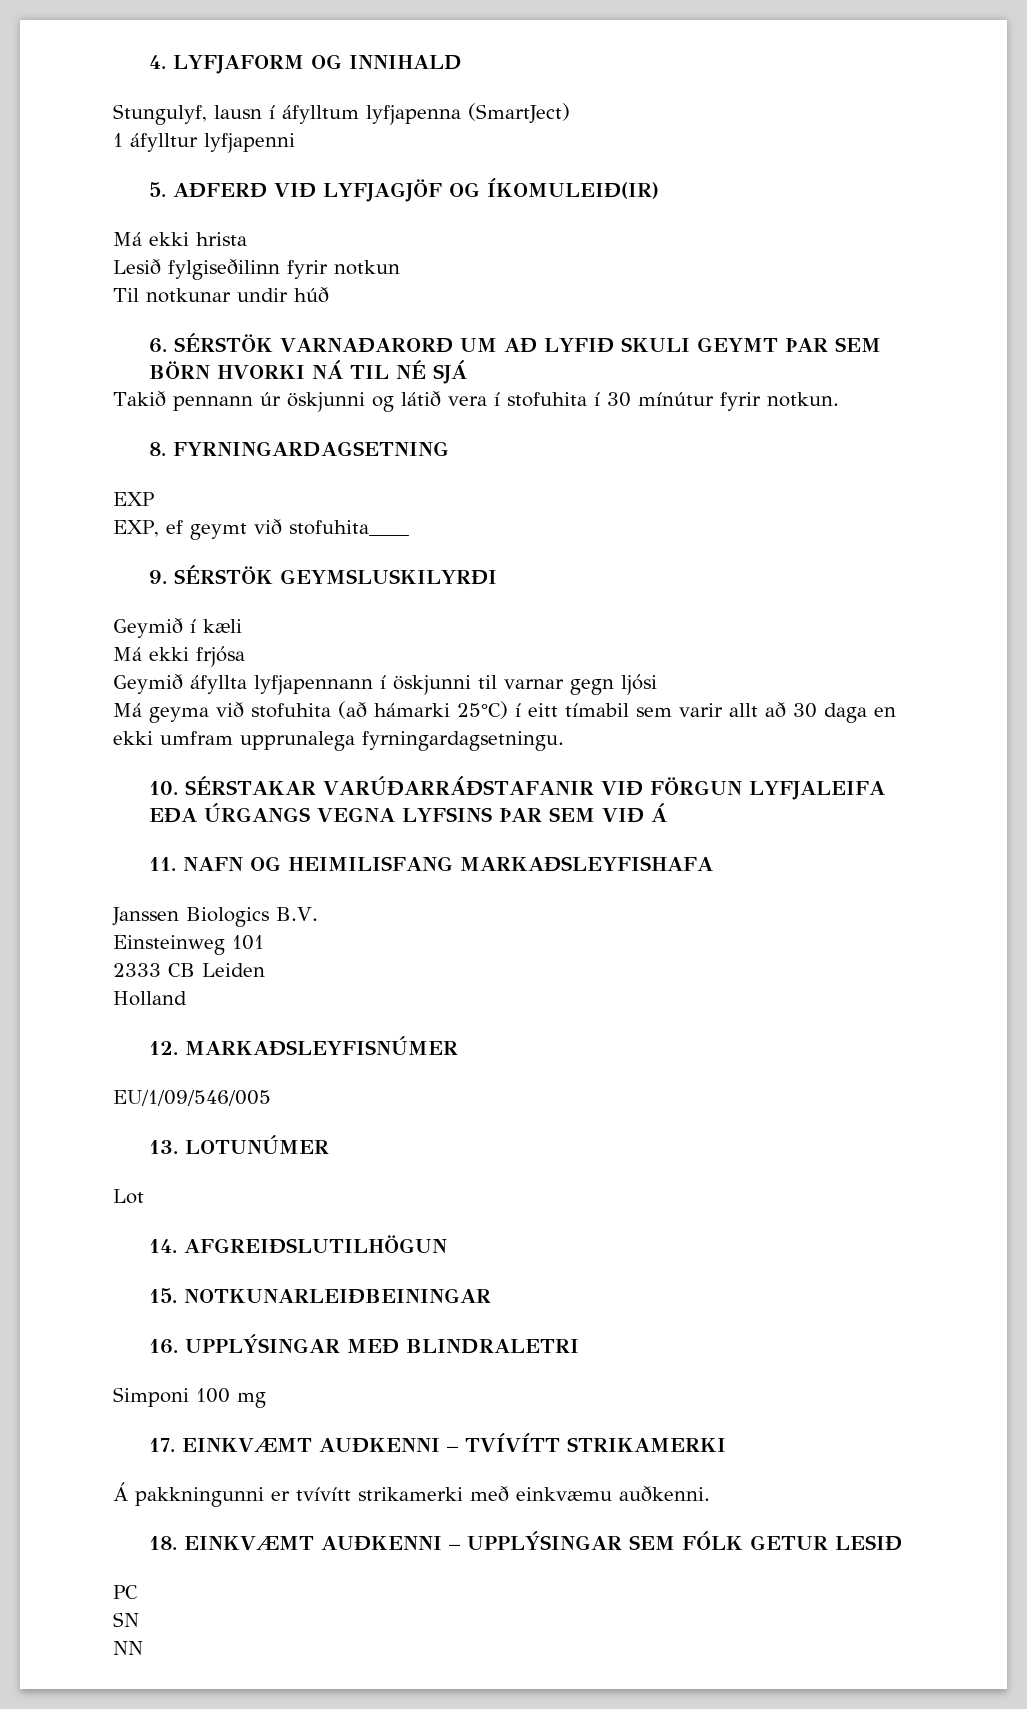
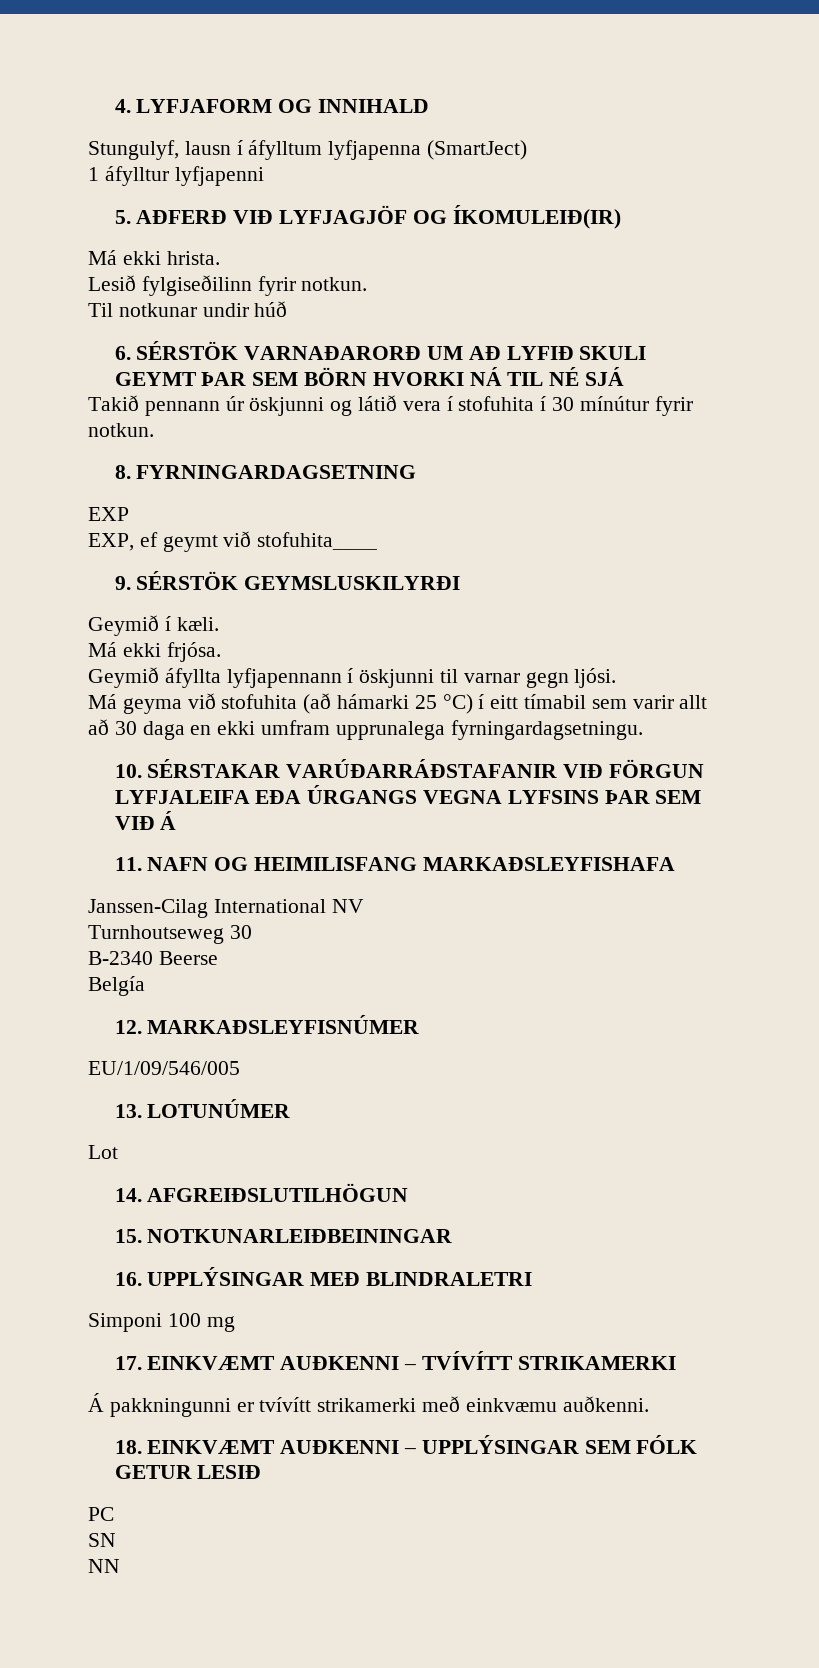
- Má ekki hrista
+ Má ekki hrista.
- Lesið fylgiseðilinn fyrir notkun
+ Lesið fylgiseðilinn fyrir notkun.
- Geymið í kæli
- Má ekki frjósa
+ Geymið í kæli.
+ Má ekki frjósa.
- Geymið áfyllta lyfjapennann í öskjunni til varnar gegn ljósi
+ Geymið áfyllta lyfjapennann í öskjunni til varnar gegn ljósi.
- Má geyma við stofuhita (að hámarki 25°C) í eitt tímabil sem varir allt að 30 daga en ekki umfram upprunalega fyrningardagsetningu.
+ Má geyma við stofuhita (að hámarki 25 °C) í eitt tímabil sem varir allt að 30 daga en ekki umfram upprunalega fyrningardagsetningu.
- Janssen Biologics B.V.
- Einsteinweg 101
- 2333 CB Leiden
- Holland
+ Janssen-Cilag International NV
+ Turnhoutseweg 30
+ B-2340 Beerse
+ Belgía

